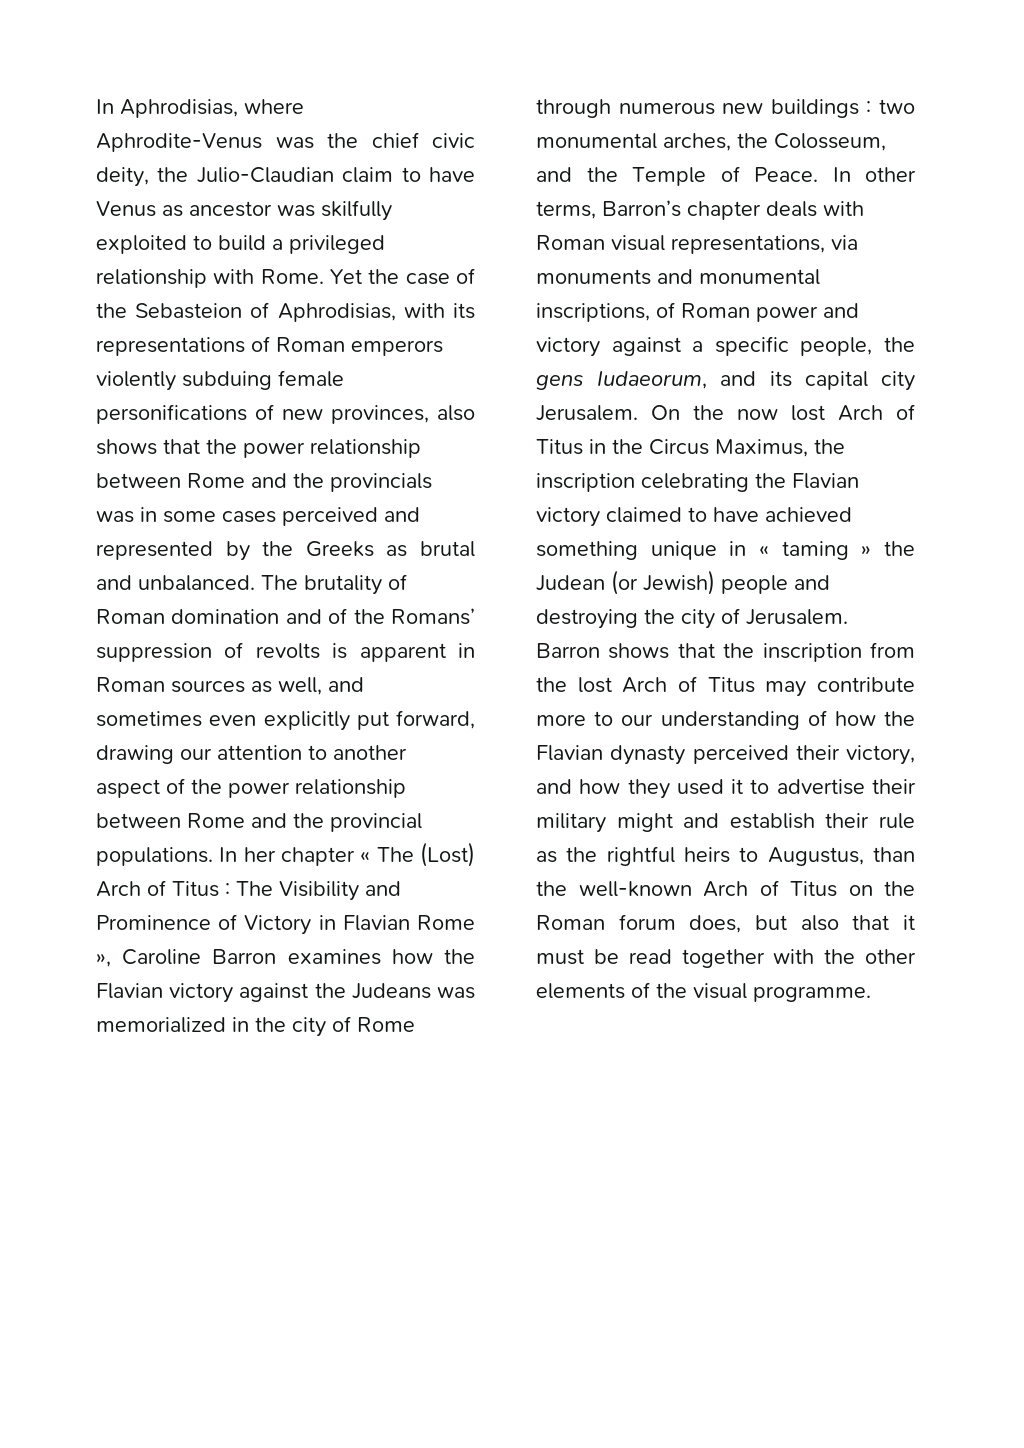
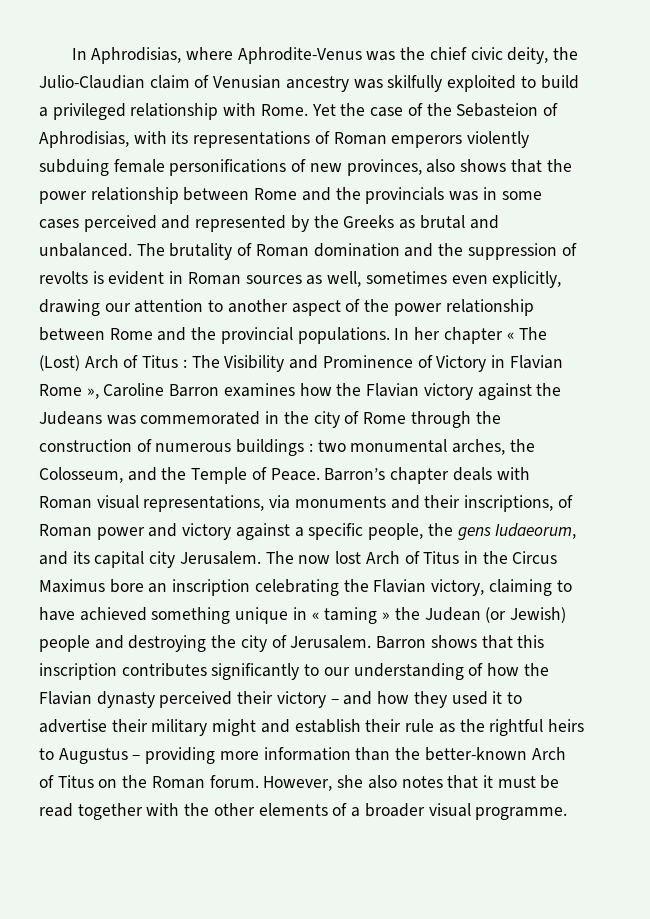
- In Aphrodisias, where Aphrodite-Venus was the chief civic deity, the Julio-Claudian claim to have Venus as ancestor was skilfully exploited to build a privileged relationship with Rome.
+ In Aphrodisias, where Aphrodite-Venus was the chief civic deity, the Julio-Claudian claim of Venusian ancestry was skilfully exploited to build a privileged relationship with Rome.
- The brutality of Roman domination and of the Romans’ suppression of revolts is apparent in Roman sources as well, and sometimes even explicitly put forward, drawing our attention to another aspect of the power relationship between Rome and the provincial populations.
+ The brutality of Roman domination and the suppression of revolts is evident in Roman sources as well, sometimes even explicitly, drawing our attention to another aspect of the power relationship between Rome and the provincial populations.
- In her chapter « The (Lost) Arch of Titus : The Visibility and Prominence of Victory in Flavian Rome », Caroline Barron examines how the Flavian victory against the Judeans was memorialized in the city of Rome through numerous new buildings : two monumental arches, the Colosseum, and the Temple of Peace.
+ In her chapter « The (Lost) Arch of Titus : The Visibility and Prominence of Victory in Flavian Rome », Caroline Barron examines how the Flavian victory against the Judeans was commemorated in the city of Rome through the construction of numerous buildings : two monumental arches, the Colosseum, and the Temple of Peace.
- In other terms, Barron’s chapter deals with Roman visual representations, via monuments and monumental inscriptions, of Roman power and victory against a specific people, the gens Iudaeorum, and its capital city Jerusalem.
+ Barron’s chapter deals with Roman visual representations, via monuments and their inscriptions, of Roman power and victory against a specific people, the gens Iudaeorum, and its capital city Jerusalem.
- On the now lost Arch of Titus in the Circus Maximus, the inscription celebrating the Flavian victory claimed to have achieved something unique in « taming » the Judean (or Jewish) people and destroying the city of Jerusalem.
+ The now lost Arch of Titus in the Circus Maximus bore an inscription celebrating the Flavian victory, claiming to have achieved something unique in « taming » the Judean (or Jewish) people and destroying the city of Jerusalem.
- Barron shows that the inscription from the lost Arch of Titus may contribute more to our understanding of how the Flavian dynasty perceived their victory, and how they used it to advertise their military might and establish their rule as the rightful heirs to Augustus, than the well-known Arch of Titus on the Roman forum does, but also that it must be read together with the other elements of the visual programme.
+ Barron shows that this inscription contributes significantly to our understanding of how the Flavian dynasty perceived their victory – and how they used it to advertise their military might and establish their rule as the rightful heirs to Augustus – providing more information than the better-known Arch of Titus on the Roman forum. However, she also notes that it must be read together with the other elements of a broader visual programme.

